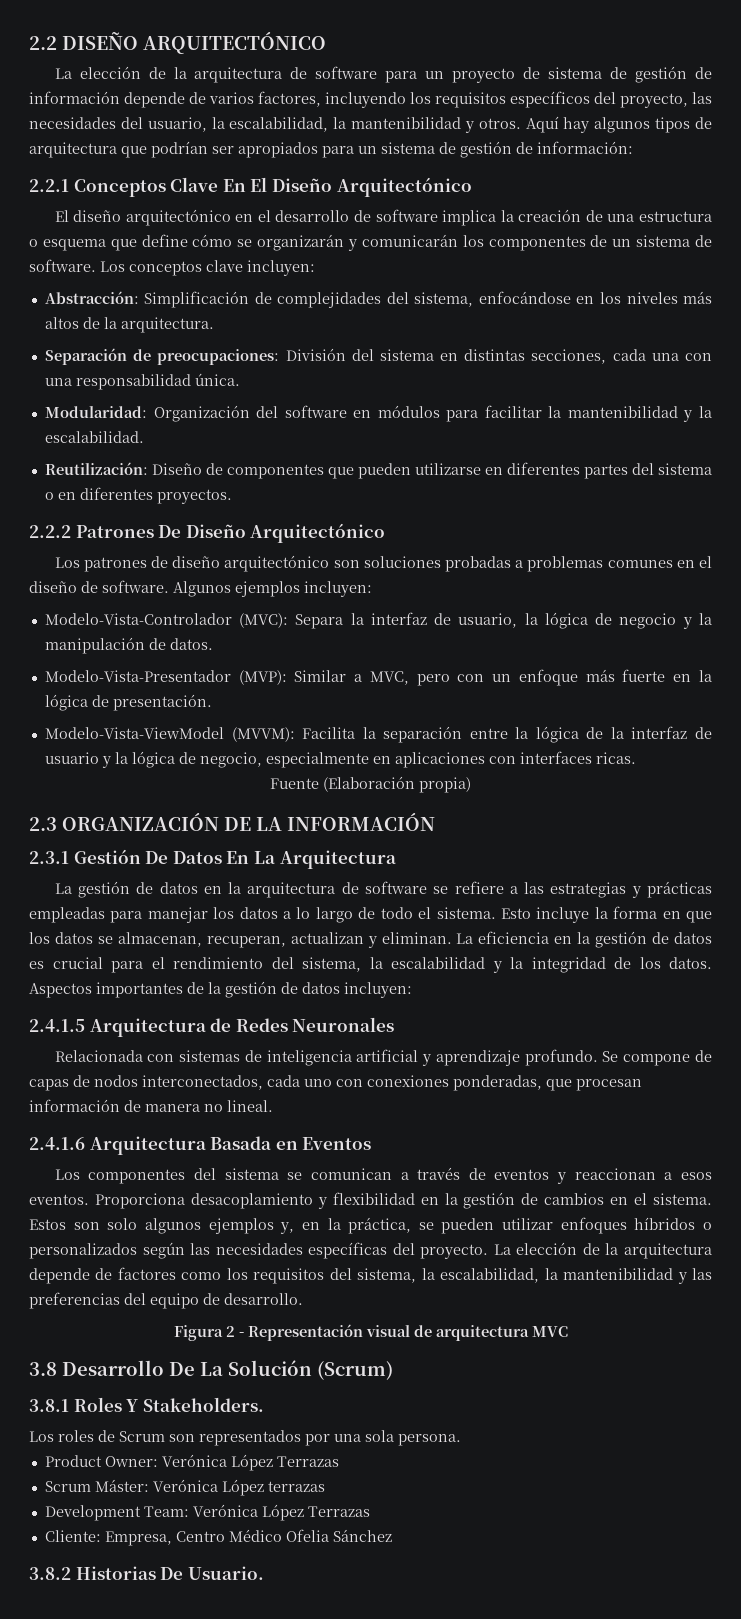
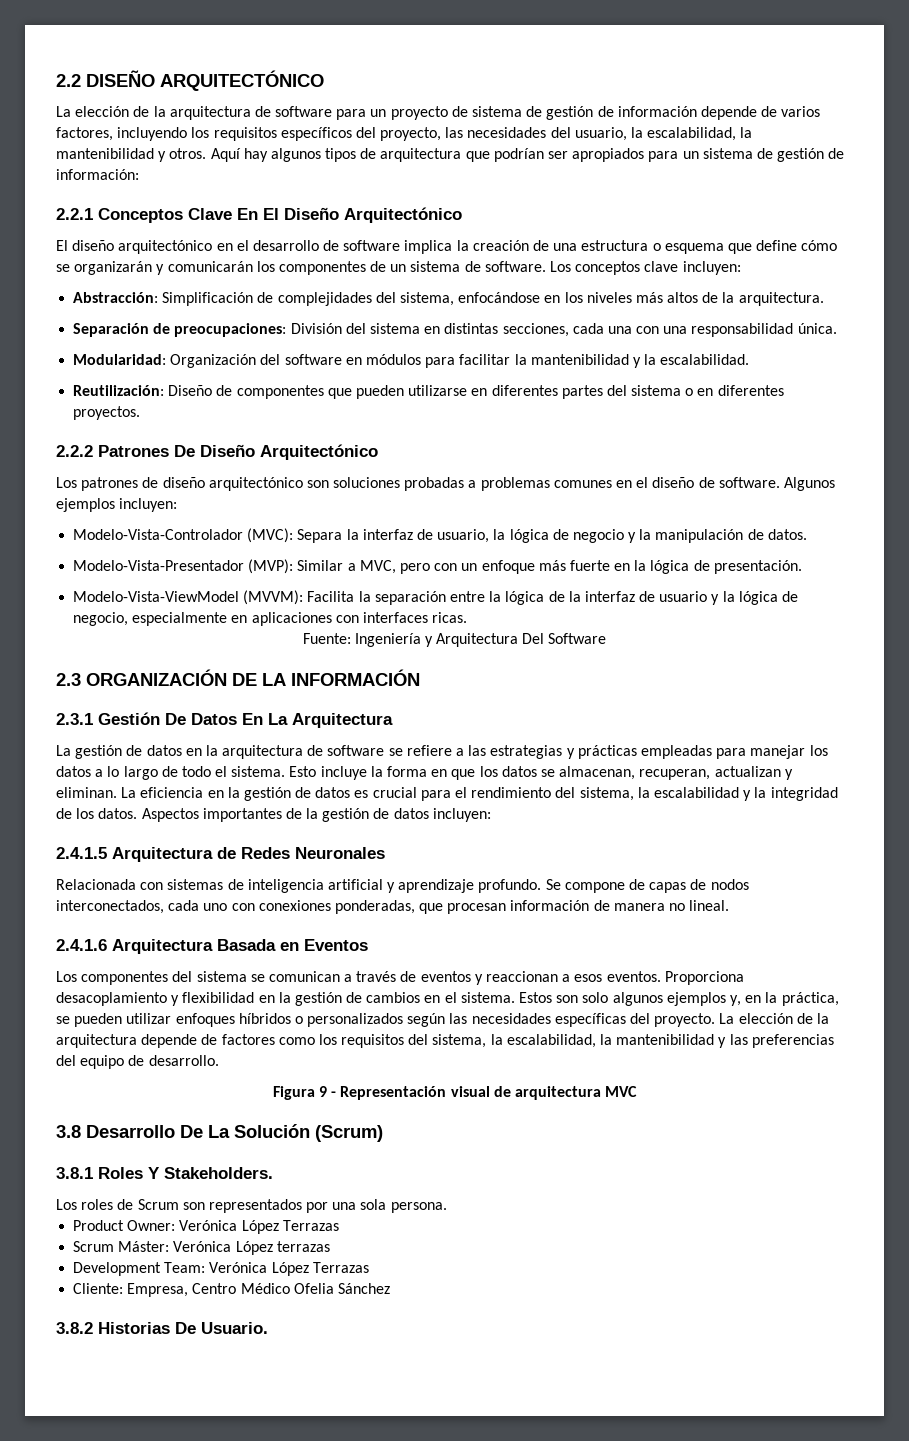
- Fuente (Elaboración propia)
+ Fuente: Ingeniería y Arquitectura Del Software
- Figura 2 - Representación visual de arquitectura MVC
+ Figura 9 - Representación visual de arquitectura MVC

